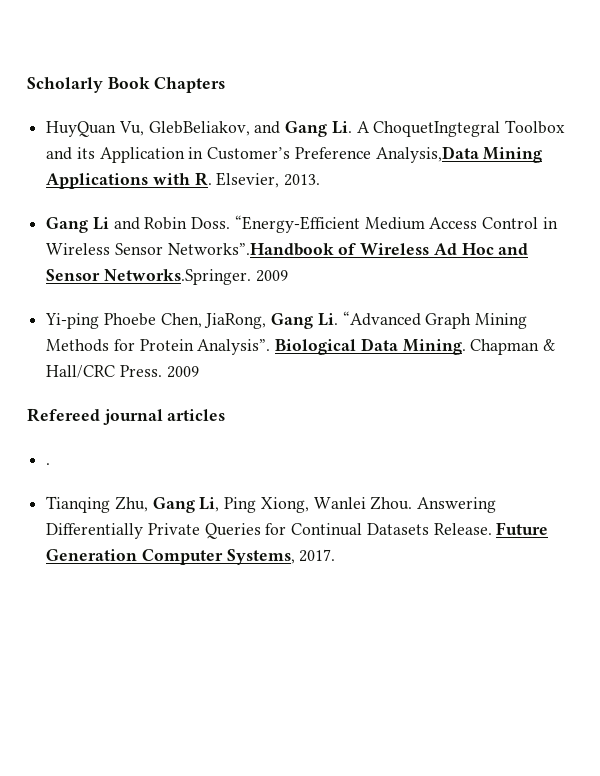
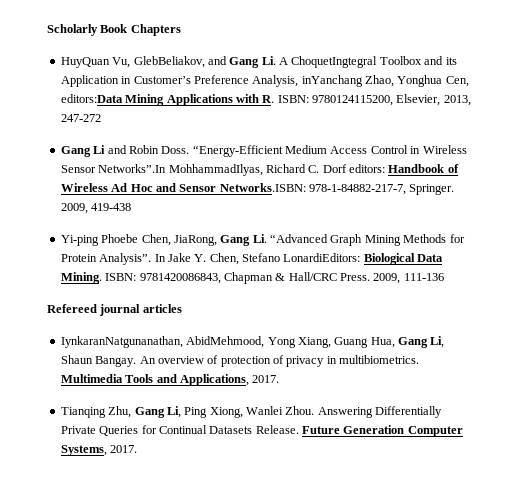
- HuyQuan Vu, GlebBeliakov, and Gang Li. A ChoquetIngtegral Toolbox and its Application in Customer’s Preference Analysis,Data Mining Applications with R. Elsevier, 2013.
+ HuyQuan Vu, GlebBeliakov, and Gang Li. A ChoquetIngtegral Toolbox and its Application in Customer’s Preference Analysis, inYanchang Zhao, Yonghua Cen, editors:Data Mining Applications with R. ISBN: 9780124115200, Elsevier, 2013, 247-272
- “Energy-Efficient Medium Access Control in Wireless Sensor Networks”.Handbook of Wireless Ad Hoc and Sensor Networks.Springer. 2009
+ “Energy-Efficient Medium Access Control in Wireless Sensor Networks”.In MohhammadIlyas, Richard C. Dorf editors: Handbook of Wireless Ad Hoc and Sensor Networks.ISBN: 978-1-84882-217-7, Springer. 2009, 419-438
- Biological Data Mining.
+ In Jake Y. Chen, Stefano LonardiEditors: Biological Data Mining.
- Chapman & Hall/CRC Press. 2009
+ ISBN: 9781420086843, Chapman & Hall/CRC Press. 2009, 111-136
- .
+ IynkaranNatgunanathan, AbidMehmood, Yong Xiang, Guang Hua, Gang Li, Shaun Bangay. An overview of protection of privacy in multibiometrics. Multimedia Tools and Applications, 2017.

